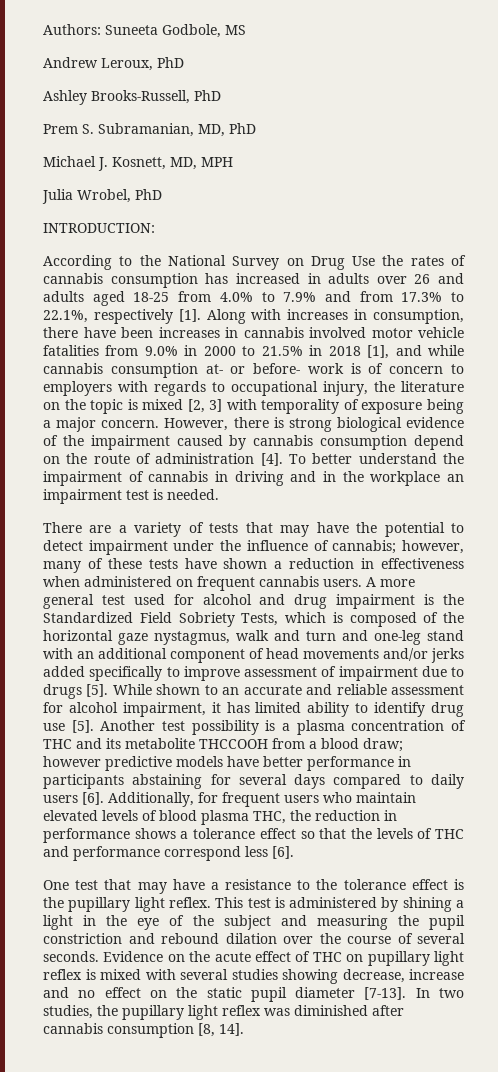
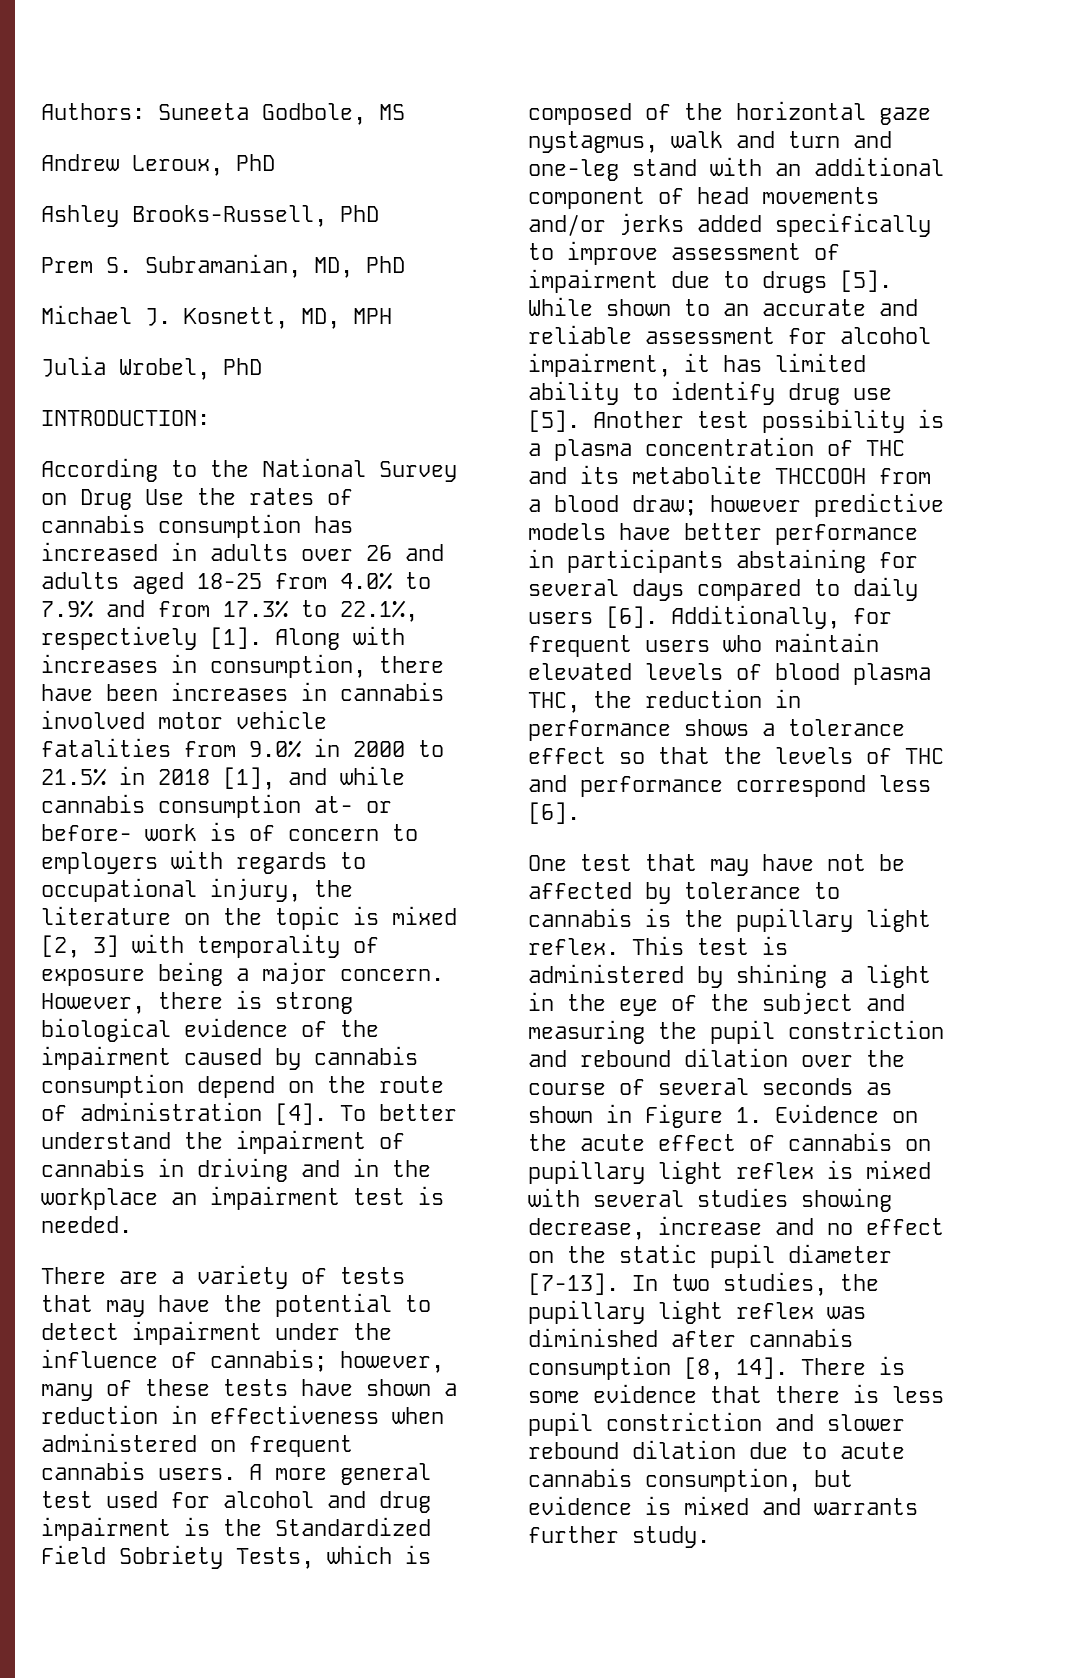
- One test that may have a resistance to the tolerance effect is the pupillary light reflex.
+ One test that may have not be affected by tolerance to cannabis is the pupillary light reflex.
- This test is administered by shining a light in the eye of the subject and measuring the pupil constriction and rebound dilation over the course of several seconds. Evidence on the acute effect of THC on pupillary light reflex is mixed with several studies showing decrease, increase and no effect on the static pupil diameter [7-13].
+ This test is administered by shining a light in the eye of the subject and measuring the pupil constriction and rebound dilation over the course of several seconds as shown in Figure 1. Evidence on the acute effect of cannabis on pupillary light reflex is mixed with several studies showing decrease, increase and no effect on the static pupil diameter [7-13].
+ There is some evidence that there is less pupil constriction and slower rebound dilation due to acute cannabis consumption, but evidence is mixed and warrants further study.

